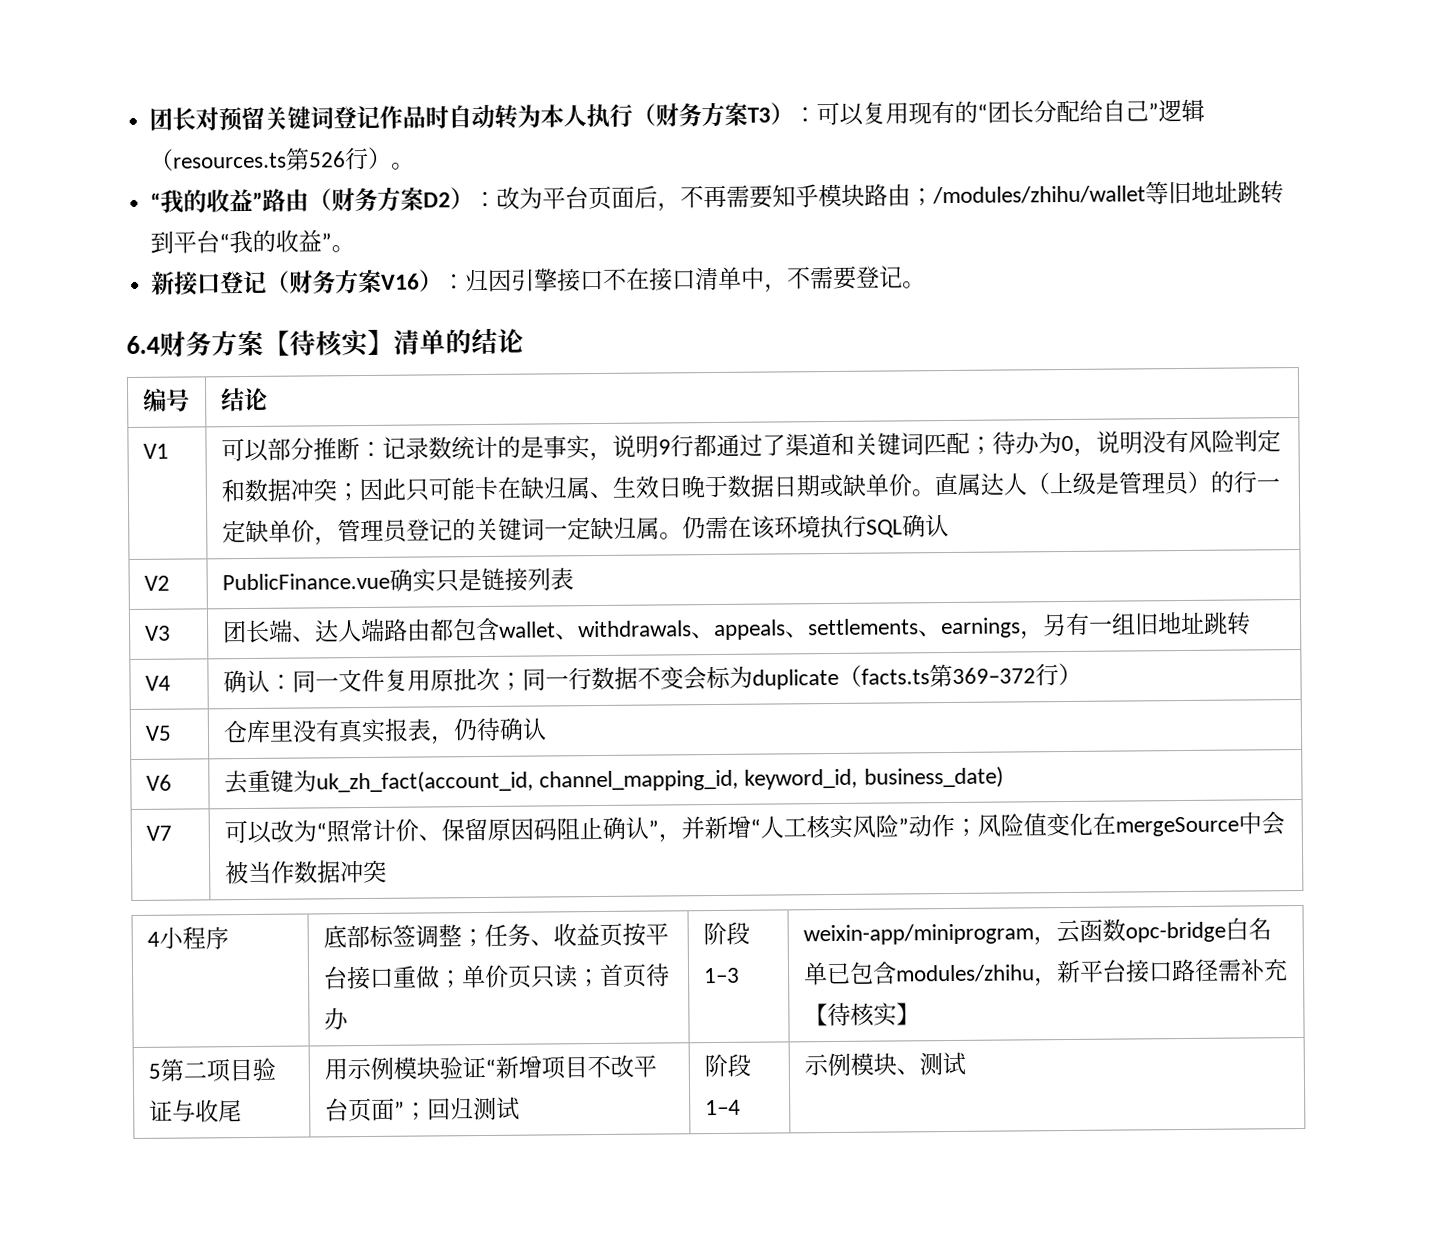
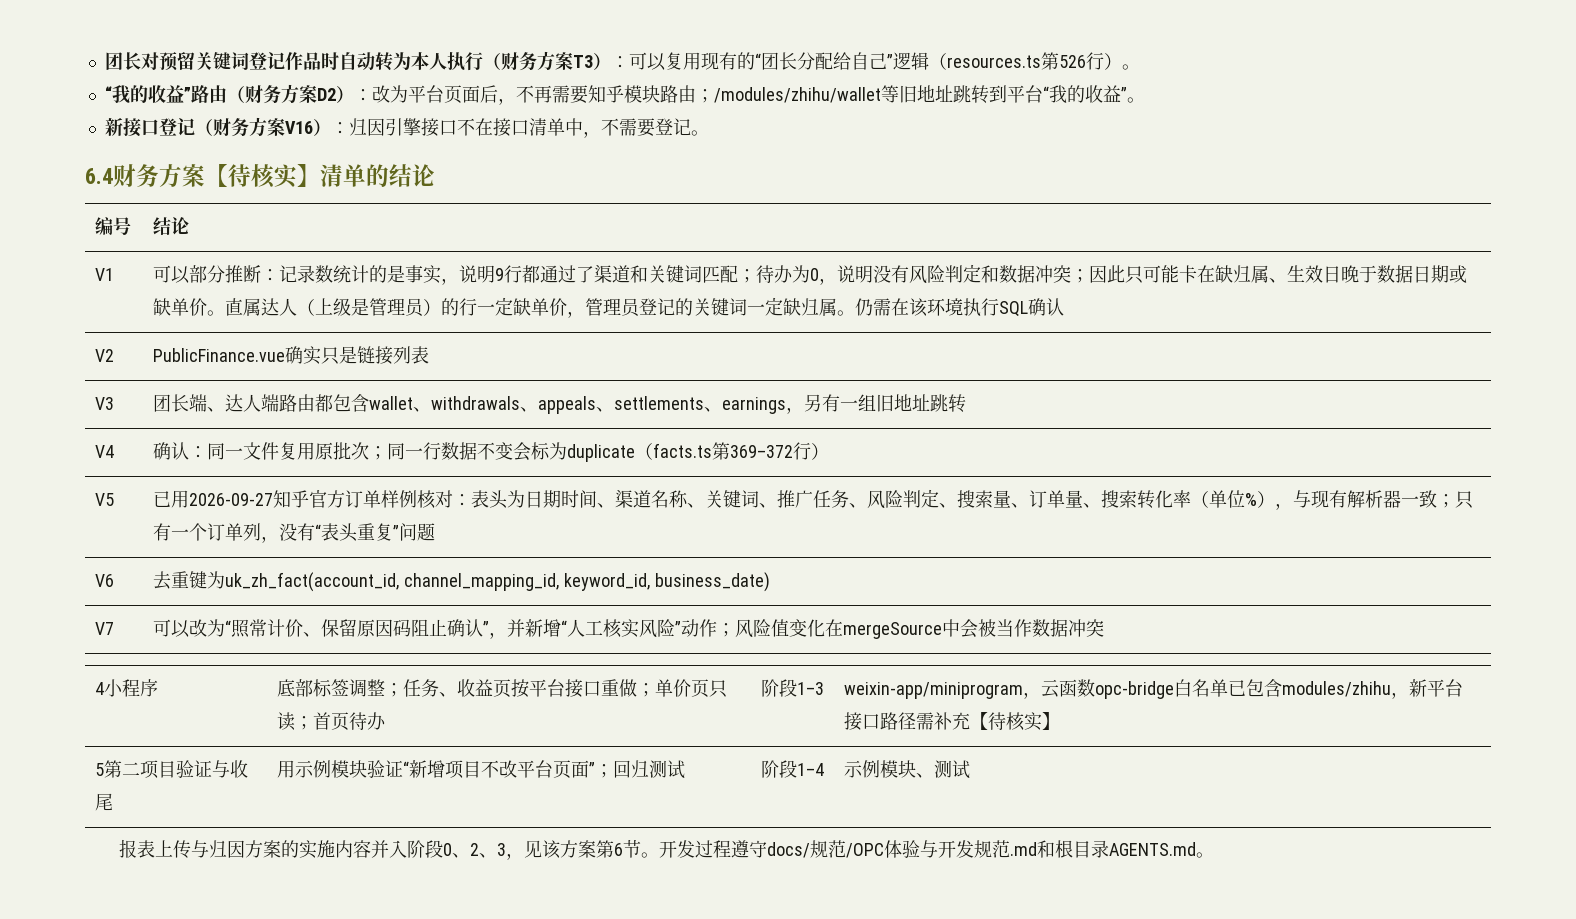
- 仓库里没有真实报表，仍待确认
+ 已用2026-09-27知乎官方订单样例核对：表头为日期时间、渠道名称、关键词、推广任务、风险判定、搜索量、订单量、搜索转化率（单位%），与现有解析器一致；只有一个订单列，没有“表头重复”问题
+ 报表上传与归因方案的实施内容并入阶段0、2、3，见该方案第6节。开发过程遵守docs/规范/OPC体验与开发规范.md和根目录AGENTS.md。

